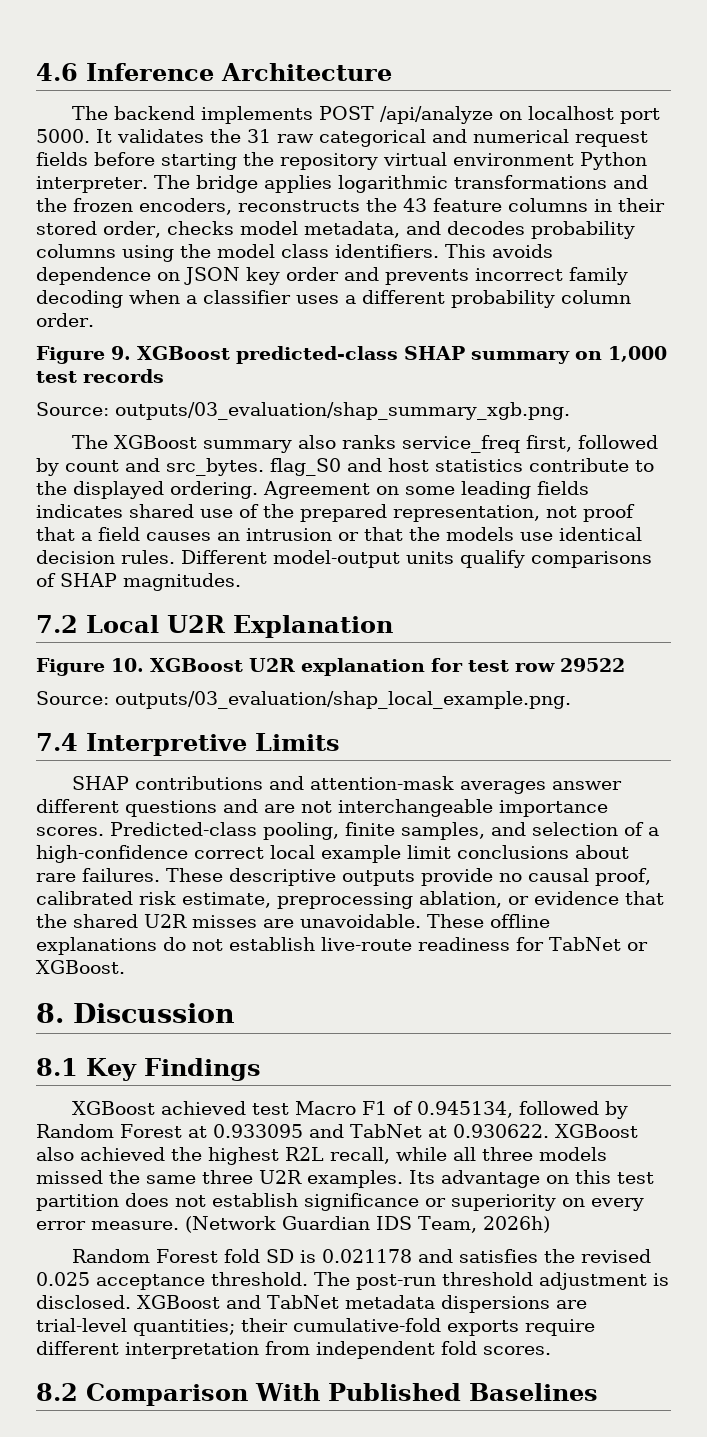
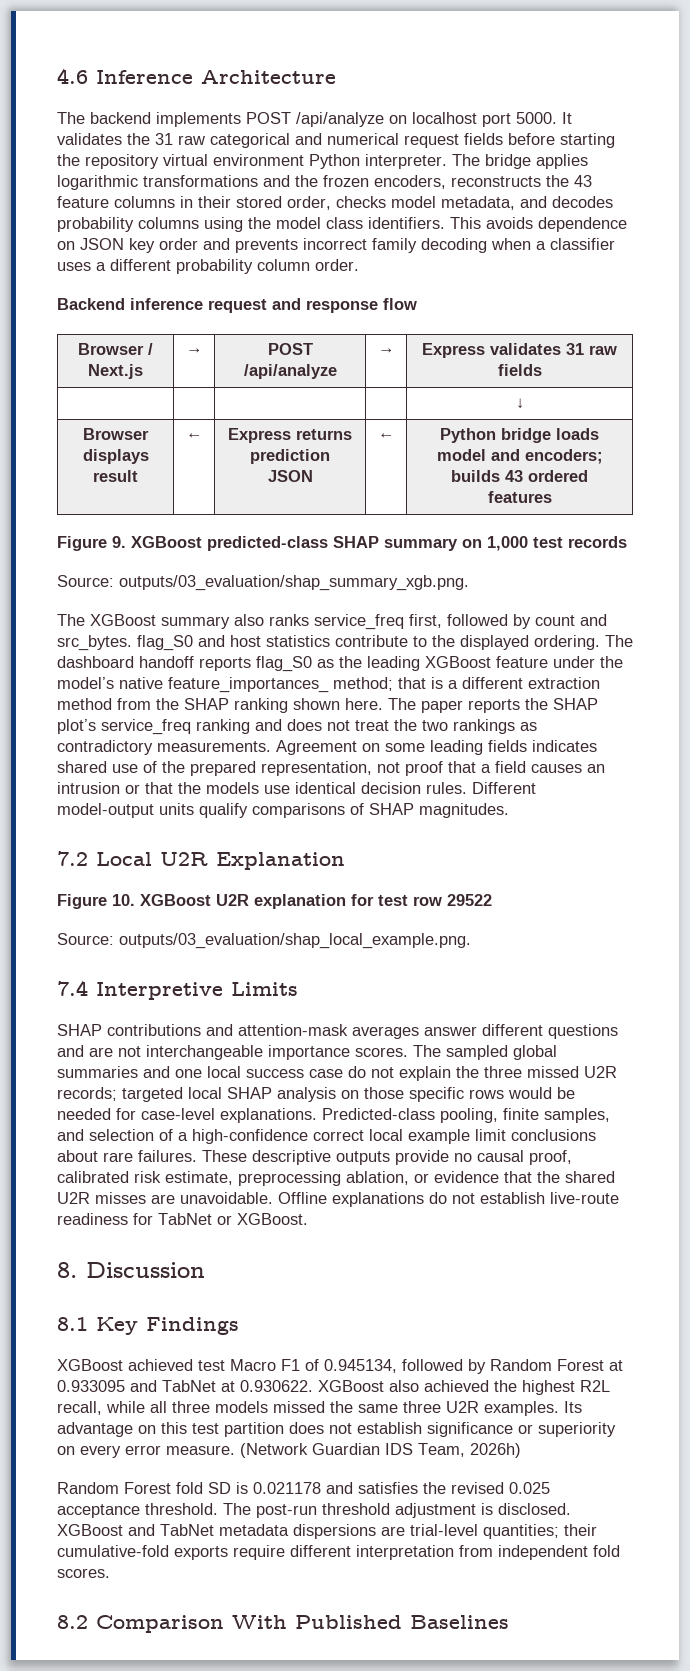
+ Backend inference request and response flow
+ Browser / Next.js | → | POST /api/analyze | → | Express validates 31 raw fields
+ | | | | ↓
+ Browser displays result | ← | Express returns prediction JSON | ← | Python bridge loads model and encoders; builds 43 ordered features
+ The dashboard handoff reports flag_S0 as the leading XGBoost feature under the model’s native feature_importances_ method; that is a different extraction method from the SHAP ranking shown here. The paper reports the SHAP plot’s service_freq ranking and does not treat the two rankings as contradictory measurements.
+ The sampled global summaries and one local success case do not explain the three missed U2R records; targeted local SHAP analysis on those specific rows would be needed for case-level explanations.
- These offline explanations do not establish live-route readiness for TabNet or XGBoost.
+ Offline explanations do not establish live-route readiness for TabNet or XGBoost.

